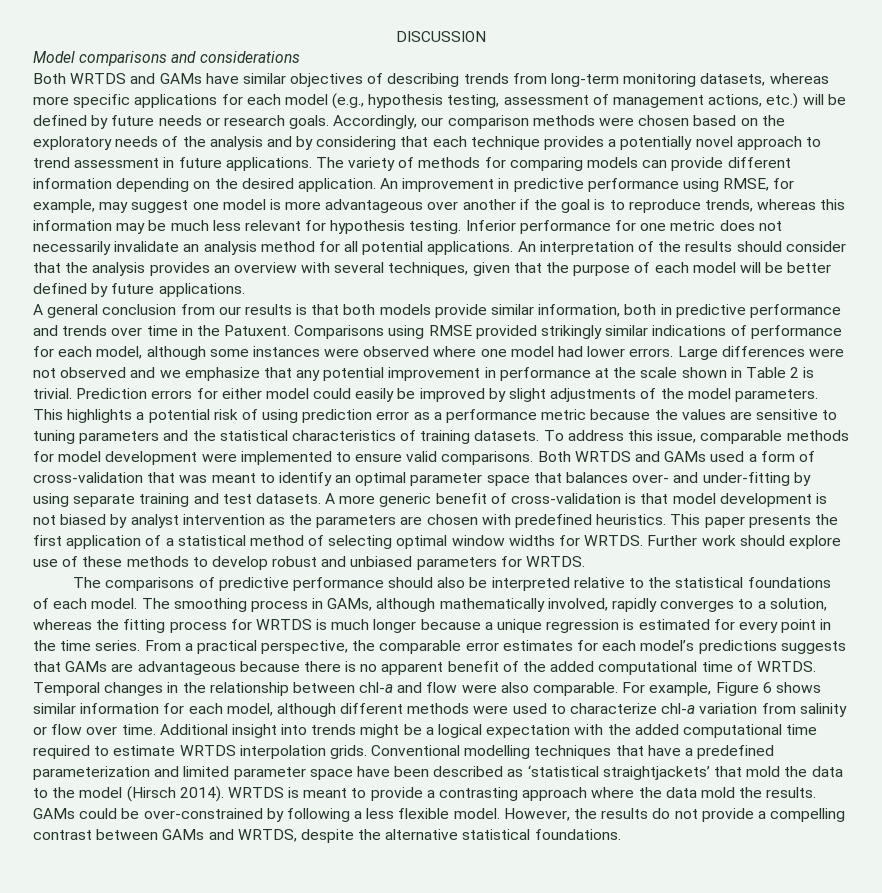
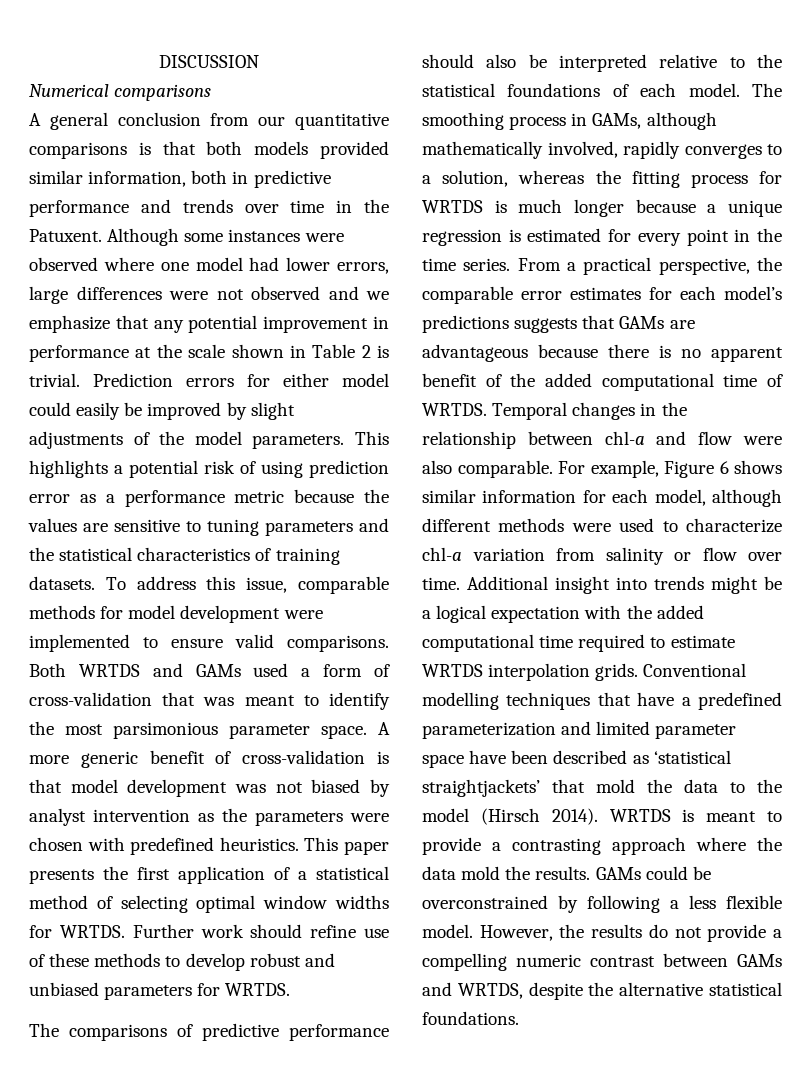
- Model comparisons and considerations
- Both WRTDS and GAMs have similar objectives of describing trends from long-term monitoring datasets, whereas more specific applications for each model (e.g., hypothesis testing, assessment of management actions, etc.) will be defined by future needs or research goals. Accordingly, our comparison methods were chosen based on the exploratory needs of the analysis and by considering that each technique provides a potentially novel approach to trend assessment in future applications. The variety of methods for comparing models can provide different information depending on the desired application. An improvement in predictive performance using RMSE, for example, may suggest one model is more advantageous over another if the goal is to reproduce trends, whereas this information may be much less relevant for hypothesis testing. Inferior performance for one metric does not necessarily invalidate an analysis method for all potential applications. An interpretation of the results should consider that the analysis provides an overview with several techniques, given that the purpose of each model will be better defined by future applications.
+ Numerical comparisons
- A general conclusion from our results is that both models provide similar information, both in predictive performance and trends over time in the Patuxent.
+ A general conclusion from our quantitative comparisons is that both models provided similar information, both in predictive performance and trends over time in the Patuxent.
- Comparisons using RMSE provided strikingly similar indications of performance for each model, although some instances were observed where one model had lower errors. Large differences were not observed and we emphasize that any potential improvement in performance at the scale shown in Table 2 is trivial.
+ Although some instances were observed where one model had lower errors, large differences were not observed and we emphasize that any potential improvement in performance at the scale shown in Table 2 is trivial.
- Both WRTDS and GAMs used a form of cross-validation that was meant to identify an optimal parameter space that balances over- and under-fitting by using separate training and test datasets.
+ Both WRTDS and GAMs used a form of cross-validation that was meant to identify the most parsimonious parameter space.
- A more generic benefit of cross-validation is that model development is not biased by analyst intervention as the parameters are chosen with predefined heuristics.
+ A more generic benefit of cross-validation is that model development was not biased by analyst intervention as the parameters were chosen with predefined heuristics.
- Further work should explore use of these methods to develop robust and unbiased parameters for WRTDS.
+ Further work should refine use of these methods to develop robust and unbiased parameters for WRTDS.
- GAMs could be over-constrained by following a less flexible model.
+ GAMs could be overconstrained by following a less flexible model.
- However, the results do not provide a compelling contrast between GAMs and WRTDS, despite the alternative statistical foundations.
+ However, the results do not provide a compelling numeric contrast between GAMs and WRTDS, despite the alternative statistical foundations.

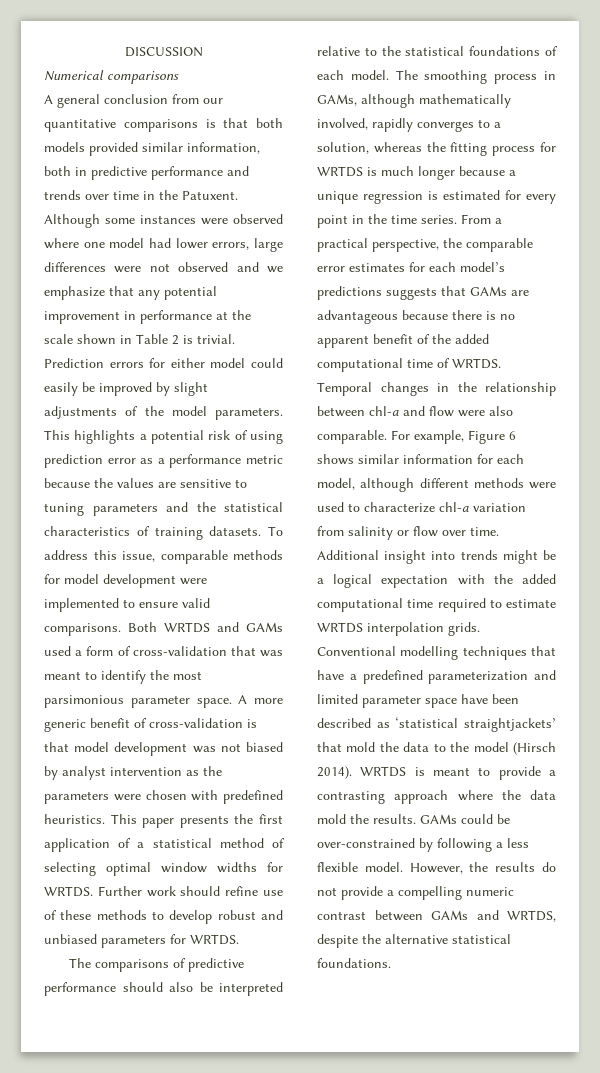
- GAMs could be overconstrained by following a less flexible model.
+ GAMs could be over-constrained by following a less flexible model.

